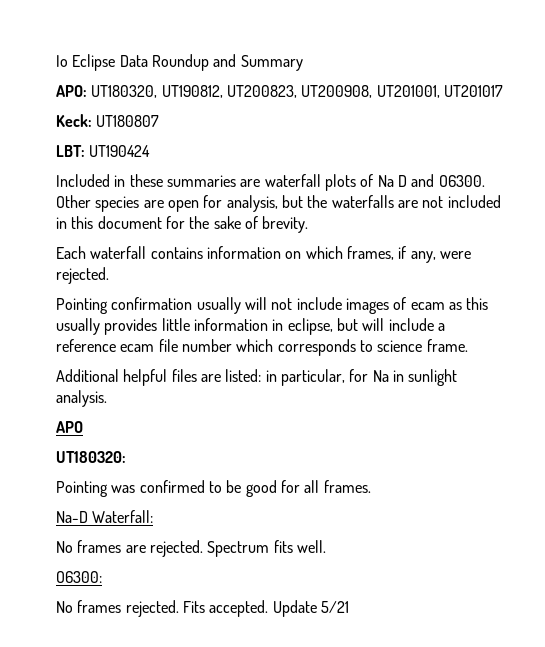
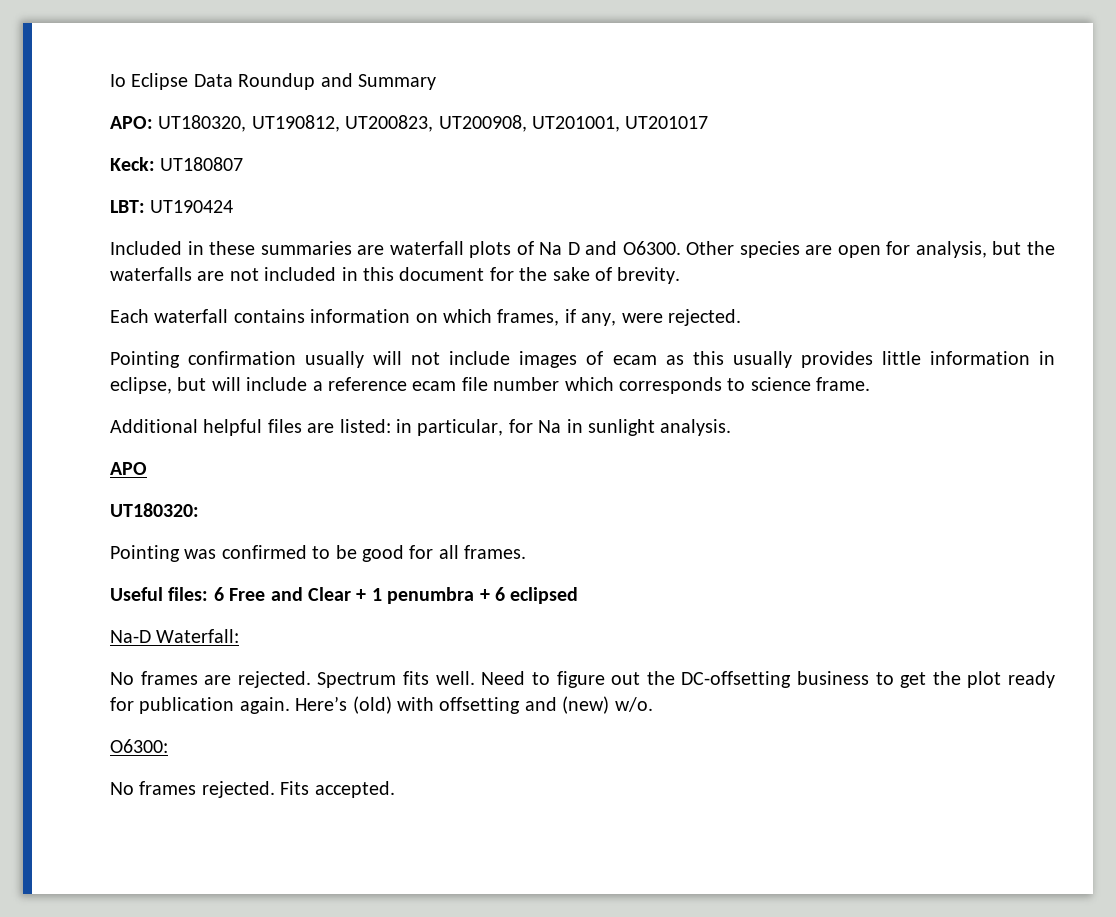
+ Useful files: 6 Free and Clear + 1 penumbra + 6 eclipsed
+ Need to figure out the DC-offsetting business to get the plot ready for publication again. Here’s (old) with offsetting and (new) w/o.
- Update 5/21

